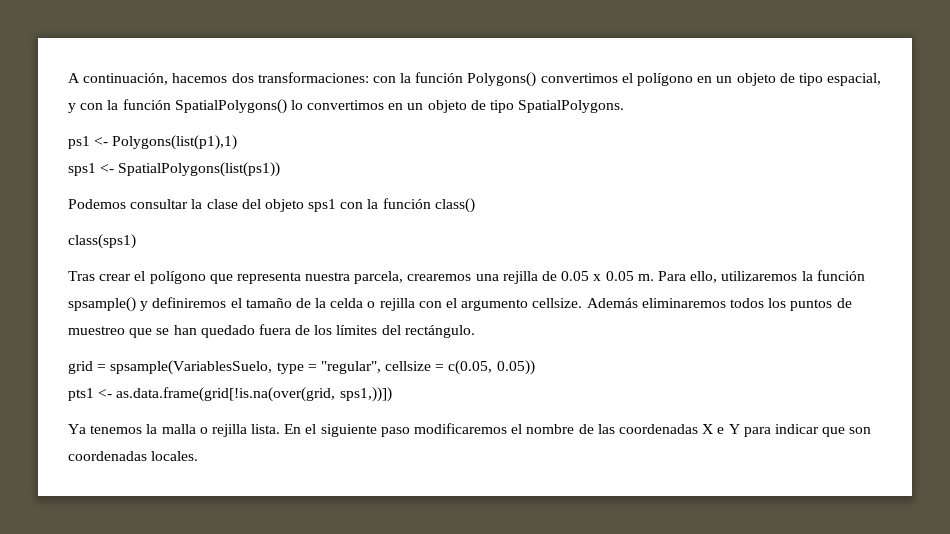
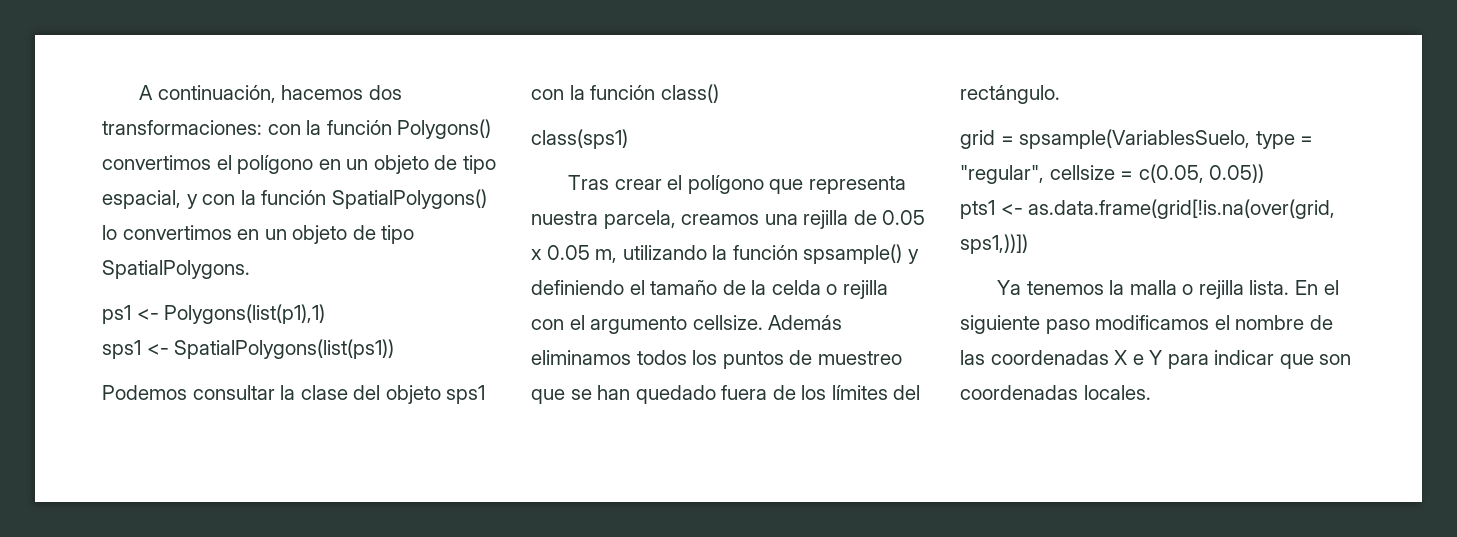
- Tras crear el polígono que representa nuestra parcela, crearemos una rejilla de 0.05 x 0.05 m. Para ello, utilizaremos la función spsample() y definiremos el tamaño de la celda o rejilla con el argumento cellsize.
+ Tras crear el polígono que representa nuestra parcela, creamos una rejilla de 0.05 x 0.05 m, utilizando la función spsample() y definiendo el tamaño de la celda o rejilla con el argumento cellsize.
- Además eliminaremos todos los puntos de muestreo que se han quedado fuera de los límites del rectángulo.
+ Además eliminamos todos los puntos de muestreo que se han quedado fuera de los límites del rectángulo.
- En el siguiente paso modificaremos el nombre de las coordenadas X e Y para indicar que son coordenadas locales.
+ En el siguiente paso modificamos el nombre de las coordenadas X e Y para indicar que son coordenadas locales.

